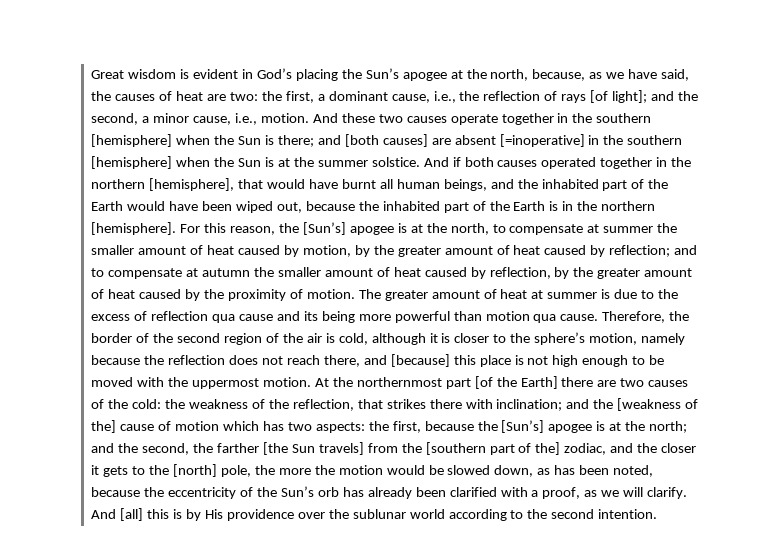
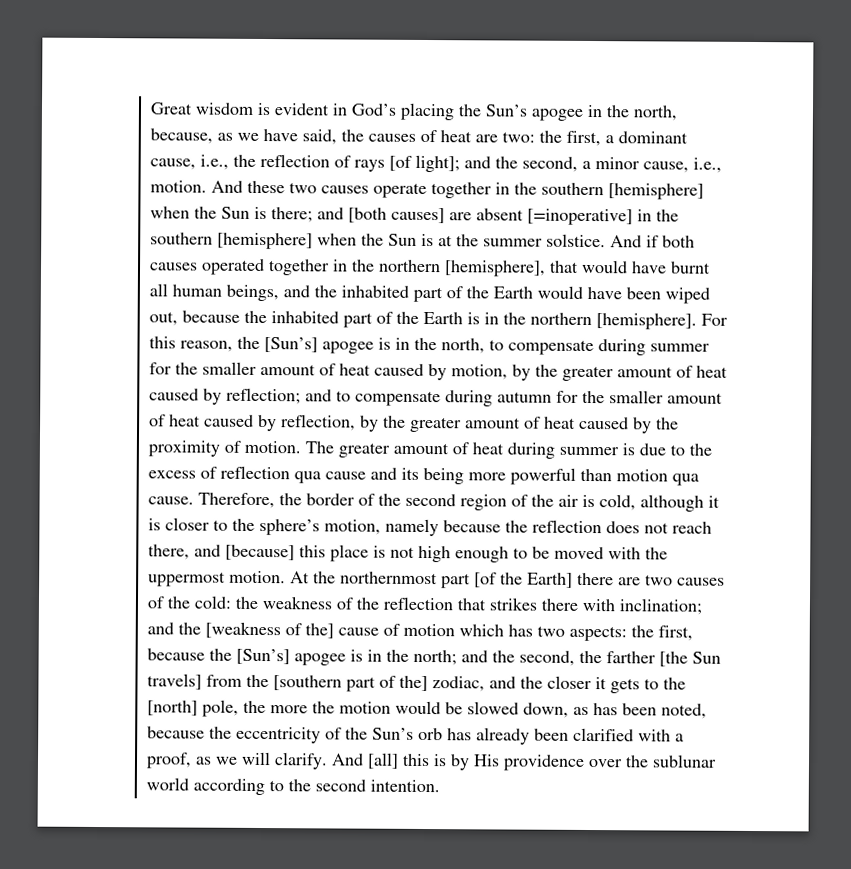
- Great wisdom is evident in God’s placing the Sun’s apogee at the north, because, as we have said, the causes of heat are two: the first, a dominant cause, i.e., the reflection of rays [of light]; and the second, a minor cause, i.e., motion.
+ Great wisdom is evident in God’s placing the Sun’s apogee in the north, because, as we have said, the causes of heat are two: the first, a dominant cause, i.e., the reflection of rays [of light]; and the second, a minor cause, i.e., motion.
- For this reason, the [Sun’s] apogee is at the north, to compensate at summer the smaller amount of heat caused by motion, by the greater amount of heat caused by reflection; and to compensate at autumn the smaller amount of heat caused by reflection, by the greater amount of heat caused by the proximity of motion.
+ For this reason, the [Sun’s] apogee is in the north, to compensate during summer for the smaller amount of heat caused by motion, by the greater amount of heat caused by reflection; and to compensate during autumn for the smaller amount of heat caused by reflection, by the greater amount of heat caused by the proximity of motion.
- The greater amount of heat at summer is due to the excess of reflection qua cause and its being more powerful than motion qua cause.
+ The greater amount of heat during summer is due to the excess of reflection qua cause and its being more powerful than motion qua cause.
- the weakness of the reflection, that strikes there with inclination;
+ the weakness of the reflection that strikes there with inclination;
- the first, because the [Sun’s] apogee is at the north;
+ the first, because the [Sun’s] apogee is in the north;

